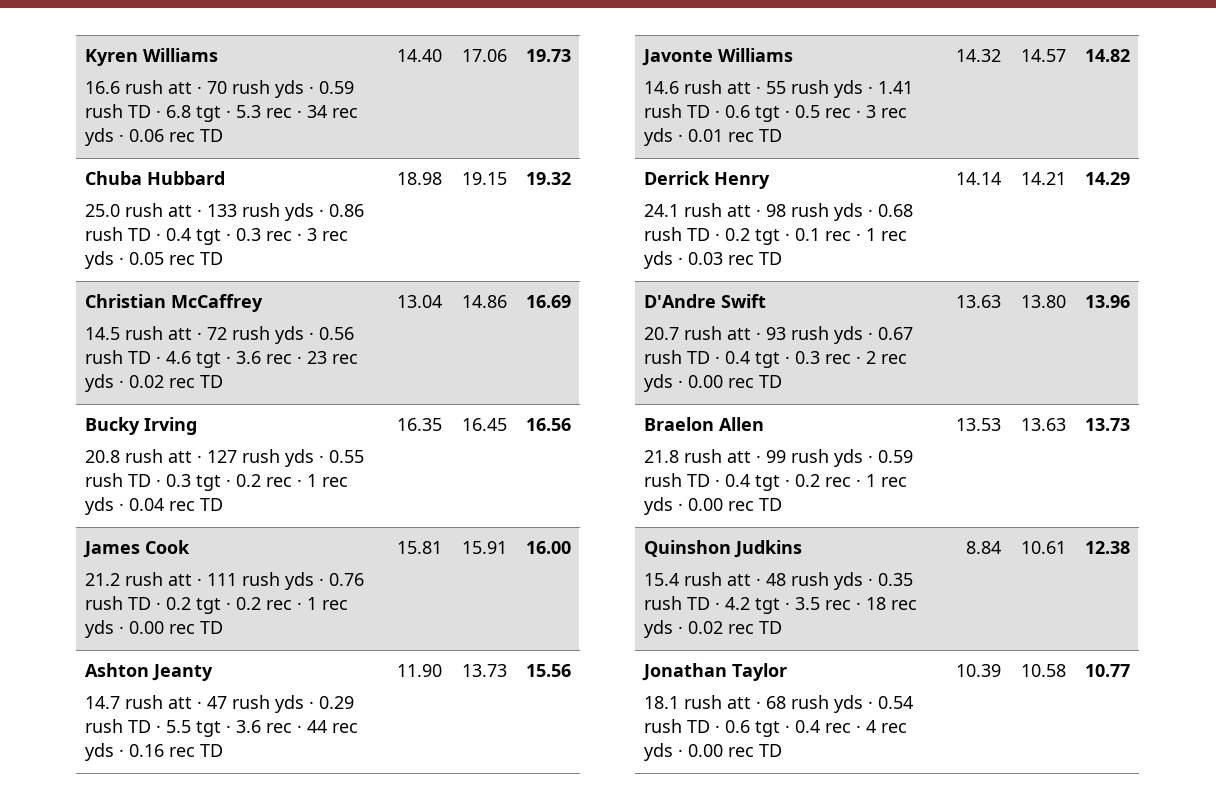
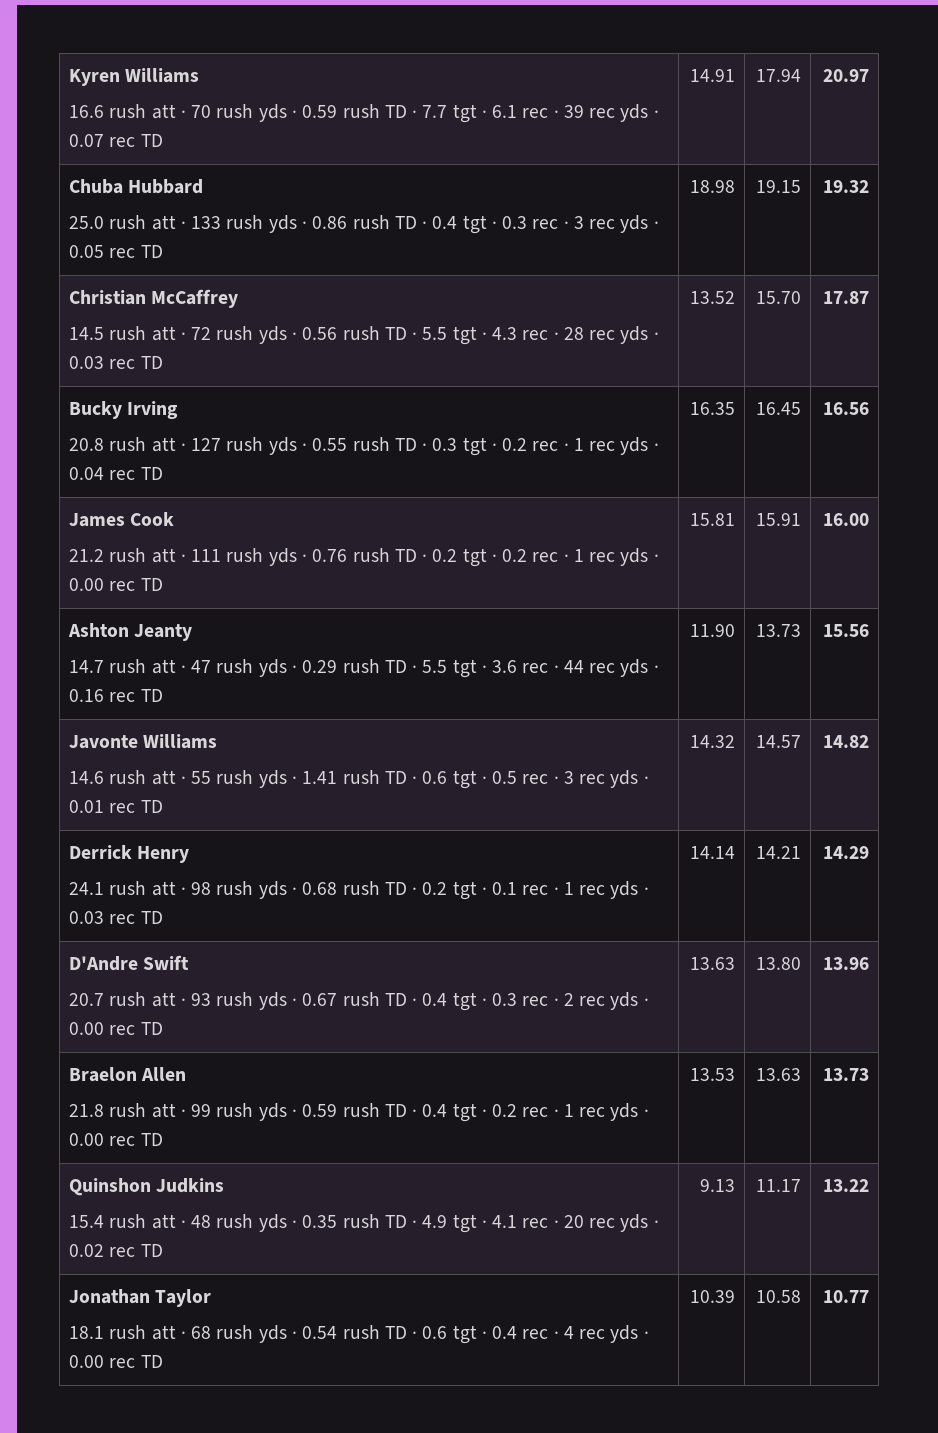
  Kyren Williams
- 16.6 rush att · 70 rush yds · 0.59 rush TD · 6.8 tgt · 5.3 rec · 34 rec yds · 0.06 rec TD | 14.40 | 17.06 | 19.73
+ 16.6 rush att · 70 rush yds · 0.59 rush TD · 7.7 tgt · 6.1 rec · 39 rec yds · 0.07 rec TD | 14.91 | 17.94 | 20.97
  Christian McCaffrey
- 14.5 rush att · 72 rush yds · 0.56 rush TD · 4.6 tgt · 3.6 rec · 23 rec yds · 0.02 rec TD | 13.04 | 14.86 | 16.69
+ 14.5 rush att · 72 rush yds · 0.56 rush TD · 5.5 tgt · 4.3 rec · 28 rec yds · 0.03 rec TD | 13.52 | 15.70 | 17.87
  Quinshon Judkins
- 15.4 rush att · 48 rush yds · 0.35 rush TD · 4.2 tgt · 3.5 rec · 18 rec yds · 0.02 rec TD | 8.84 | 10.61 | 12.38
+ 15.4 rush att · 48 rush yds · 0.35 rush TD · 4.9 tgt · 4.1 rec · 20 rec yds · 0.02 rec TD | 9.13 | 11.17 | 13.22

